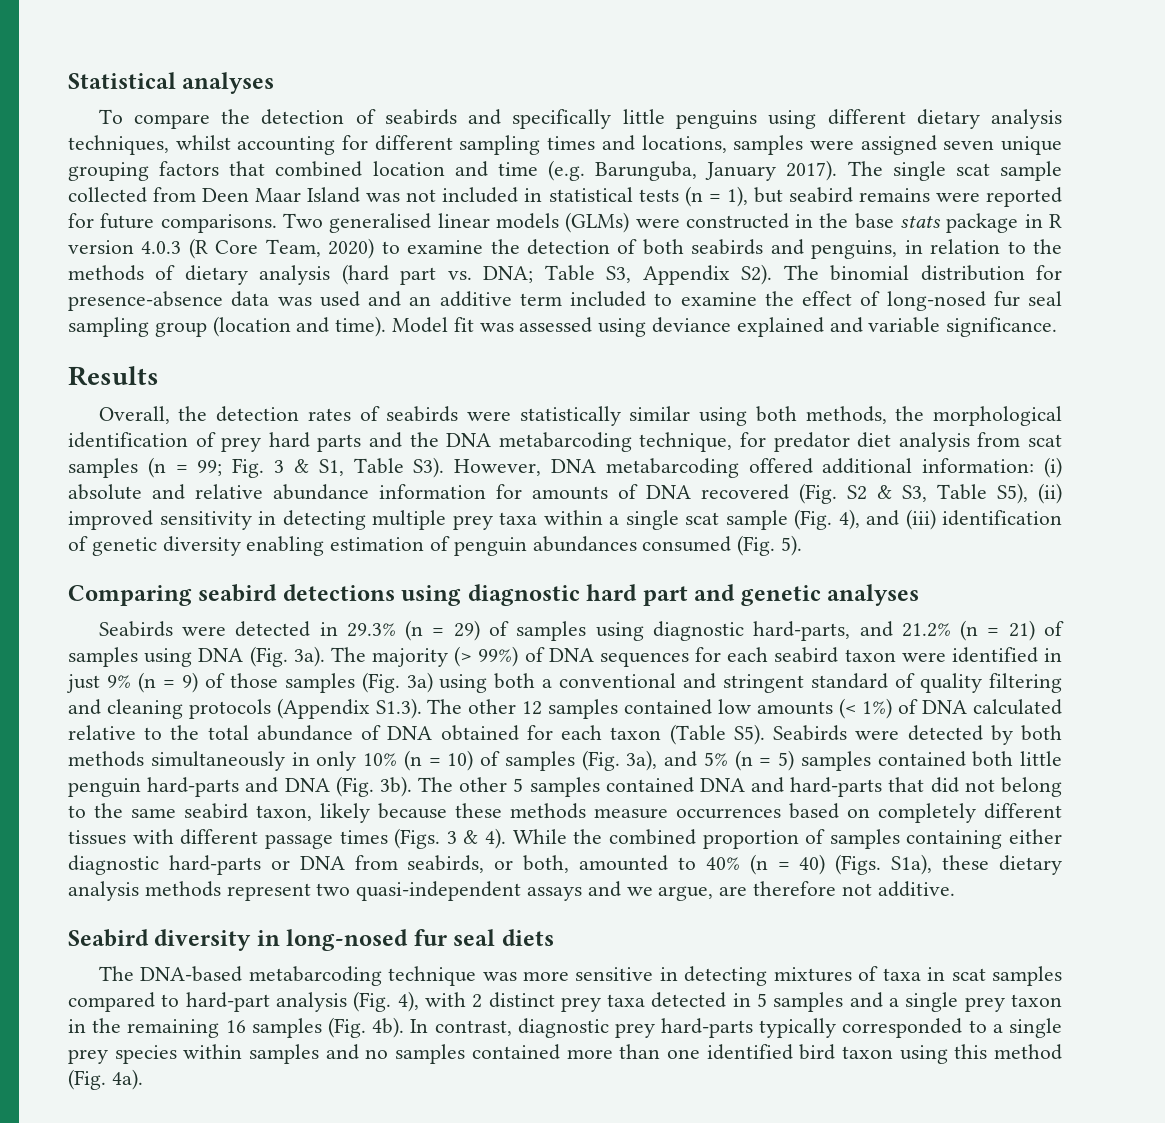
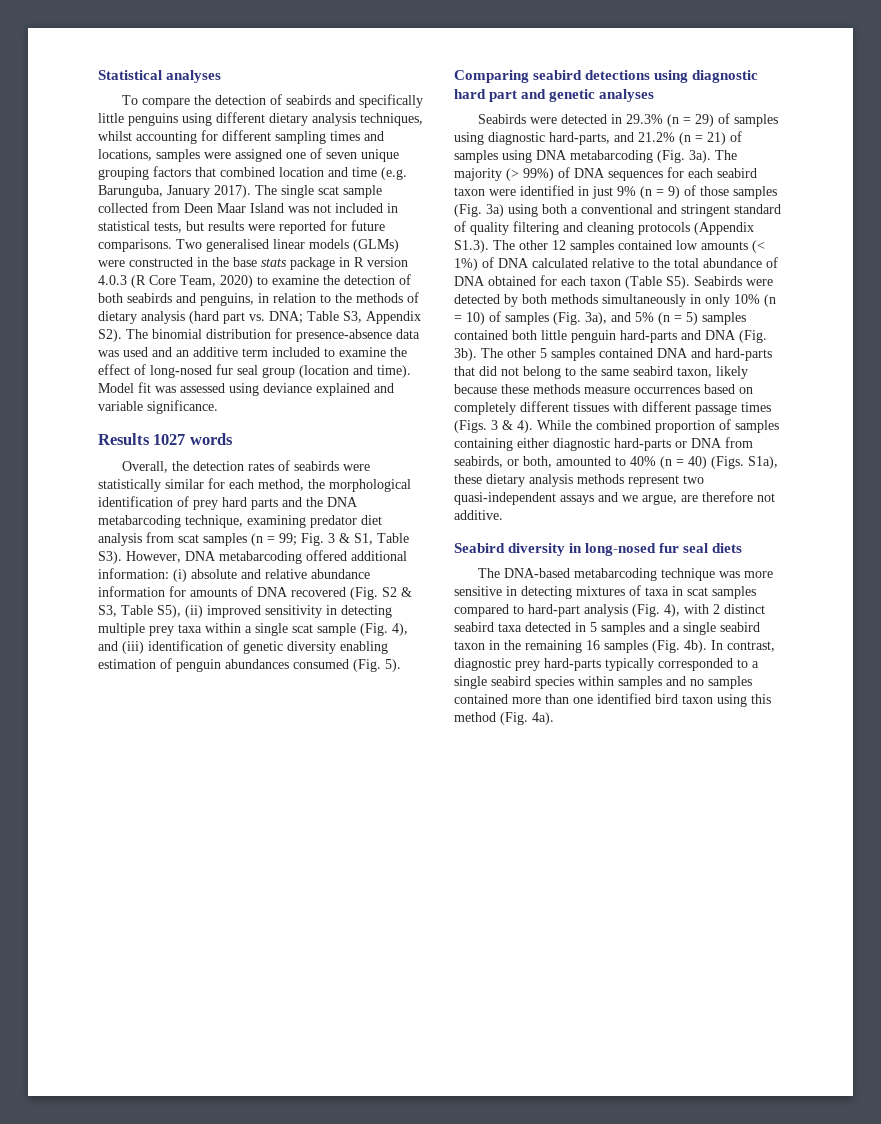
- To compare the detection of seabirds and specifically little penguins using different dietary analysis techniques, whilst accounting for different sampling times and locations, samples were assigned seven unique grouping factors that combined location and time (e.g. Barunguba, January 2017).
+ To compare the detection of seabirds and specifically little penguins using different dietary analysis techniques, whilst accounting for different sampling times and locations, samples were assigned one of seven unique grouping factors that combined location and time (e.g. Barunguba, January 2017).
- The single scat sample collected from Deen Maar Island was not included in statistical tests (n = 1), but seabird remains were reported for future comparisons.
+ The single scat sample collected from Deen Maar Island was not included in statistical tests, but results were reported for future comparisons.
- Table S3, Appendix S2). The binomial distribution for presence-absence data was used and an additive term included to examine the effect of long-nosed fur seal sampling group (location and time).
+ Table S3, Appendix S2). The binomial distribution for presence-absence data was used and an additive term included to examine the effect of long-nosed fur seal group (location and time).
- Results
+ Results 1027 words
- Overall, the detection rates of seabirds were statistically similar using both methods, the morphological identification of prey hard parts and the DNA metabarcoding technique, for predator diet analysis from scat samples (n = 99;
+ Overall, the detection rates of seabirds were statistically similar for each method, the morphological identification of prey hard parts and the DNA metabarcoding technique, examining predator diet analysis from scat samples (n = 99;
- Seabirds were detected in 29.3% (n = 29) of samples using diagnostic hard-parts, and 21.2% (n = 21) of samples using DNA (Fig. 3a).
+ Seabirds were detected in 29.3% (n = 29) of samples using diagnostic hard-parts, and 21.2% (n = 21) of samples using DNA metabarcoding (Fig. 3a).
- The DNA-based metabarcoding technique was more sensitive in detecting mixtures of taxa in scat samples compared to hard-part analysis (Fig. 4), with 2 distinct prey taxa detected in 5 samples and a single prey taxon in the remaining 16 samples (Fig. 4b).
+ The DNA-based metabarcoding technique was more sensitive in detecting mixtures of taxa in scat samples compared to hard-part analysis (Fig. 4), with 2 distinct seabird taxa detected in 5 samples and a single seabird taxon in the remaining 16 samples (Fig. 4b).
- In contrast, diagnostic prey hard-parts typically corresponded to a single prey species within samples and no samples contained more than one identified bird taxon using this method (Fig. 4a).
+ In contrast, diagnostic prey hard-parts typically corresponded to a single seabird species within samples and no samples contained more than one identified bird taxon using this method (Fig. 4a).

